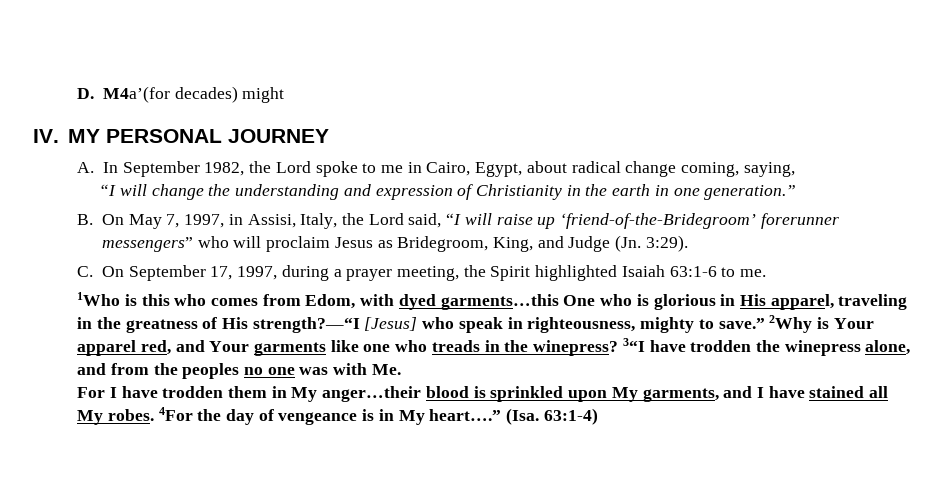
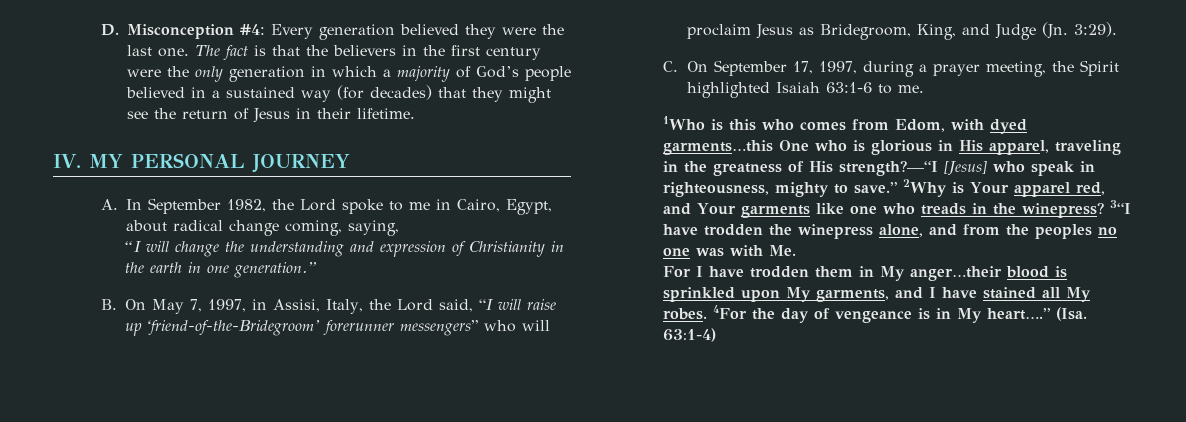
- D. M4a’(for decades) might
+ D. Misconception #4: Every generation believed they were the last one. The fact is that the believers in the first century were the only generation in which a majority of God’s people believed in a sustained way (for decades) that they might see the return of Jesus in their lifetime.

